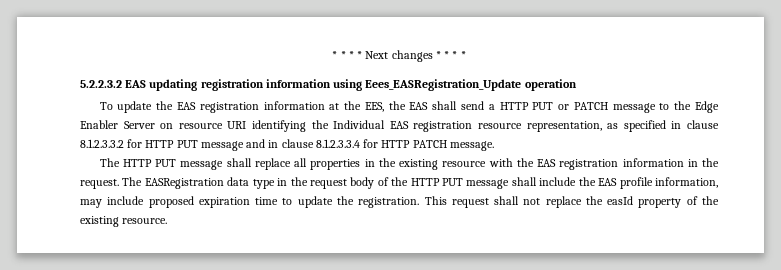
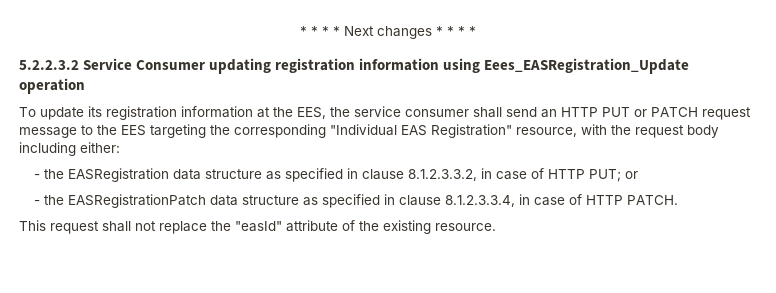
- 5.2.2.3.2 EAS updating registration information using Eees_EASRegistration_Update operation
+ 5.2.2.3.2 Service Consumer updating registration information using Eees_EASRegistration_Update operation
- To update the EAS registration information at the EES, the EAS shall send a HTTP PUT or PATCH message to the Edge Enabler Server on resource URI identifying the Individual EAS registration resource representation, as specified in clause 8.1.2.3.3.2 for HTTP PUT message and in clause 8.1.2.3.3.4 for HTTP PATCH message.
- The HTTP PUT message shall replace all properties in the existing resource with the EAS registration information in the request. The EASRegistration data type in the request body of the HTTP PUT message shall include the EAS profile information, may include proposed expiration time to update the registration. This request shall not replace the easId property of the existing resource.
+ To update its registration information at the EES, the service consumer shall send an HTTP PUT or PATCH request message to the EES targeting the corresponding "Individual EAS Registration" resource, with the request body including either:
+ - the EASRegistration data structure as specified in clause 8.1.2.3.3.2, in case of HTTP PUT; or
+ - the EASRegistrationPatch data structure as specified in clause 8.1.2.3.3.4, in case of HTTP PATCH.
+ This request shall not replace the "easId" attribute of the existing resource.

